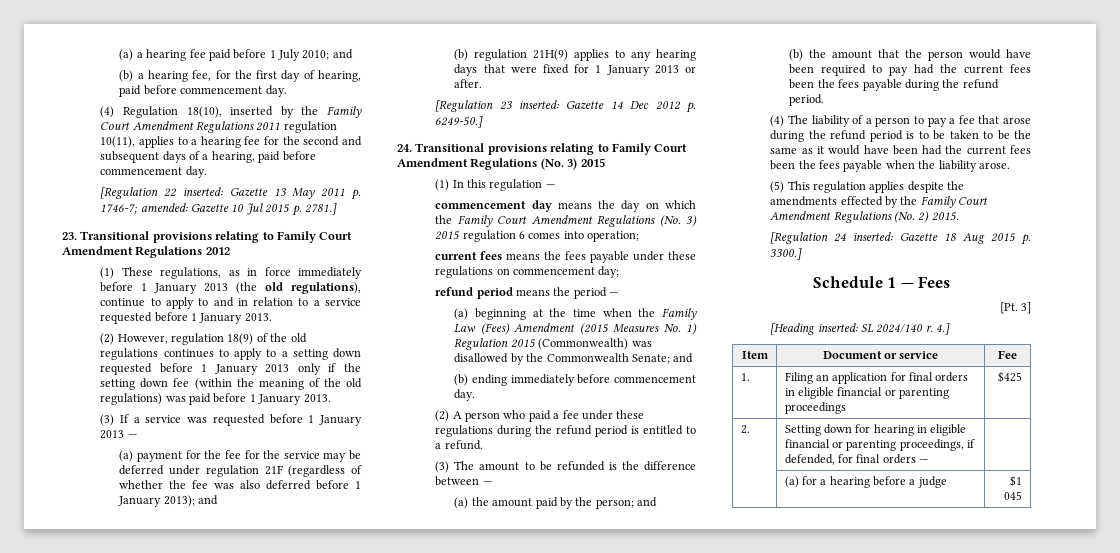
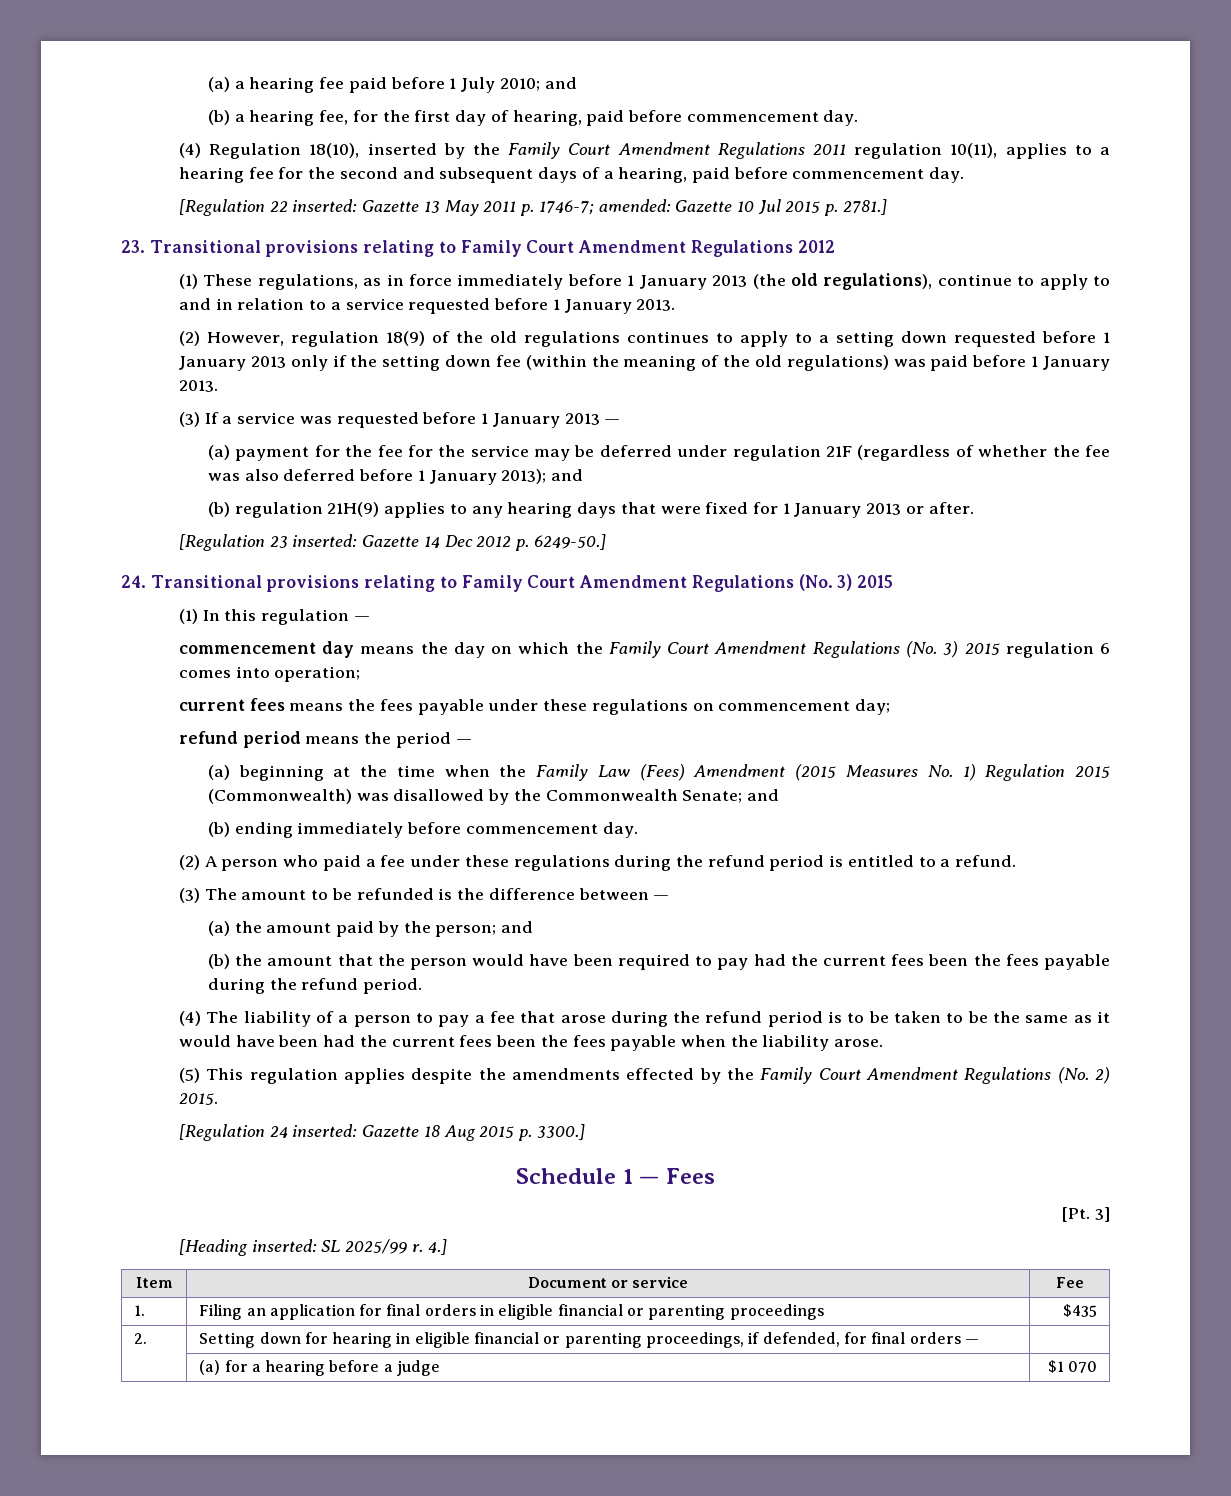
- [Heading inserted: SL 2024/140 r.
+ [Heading inserted: SL 2025/99 r.
- 1. | Filing an application for final orders in eligible financial or parenting proceedings | $425
+ 1. | Filing an application for final orders in eligible financial or parenting proceedings | $435
- | (a) for a hearing before a judge | $1 045
+ | (a) for a hearing before a judge | $1 070

